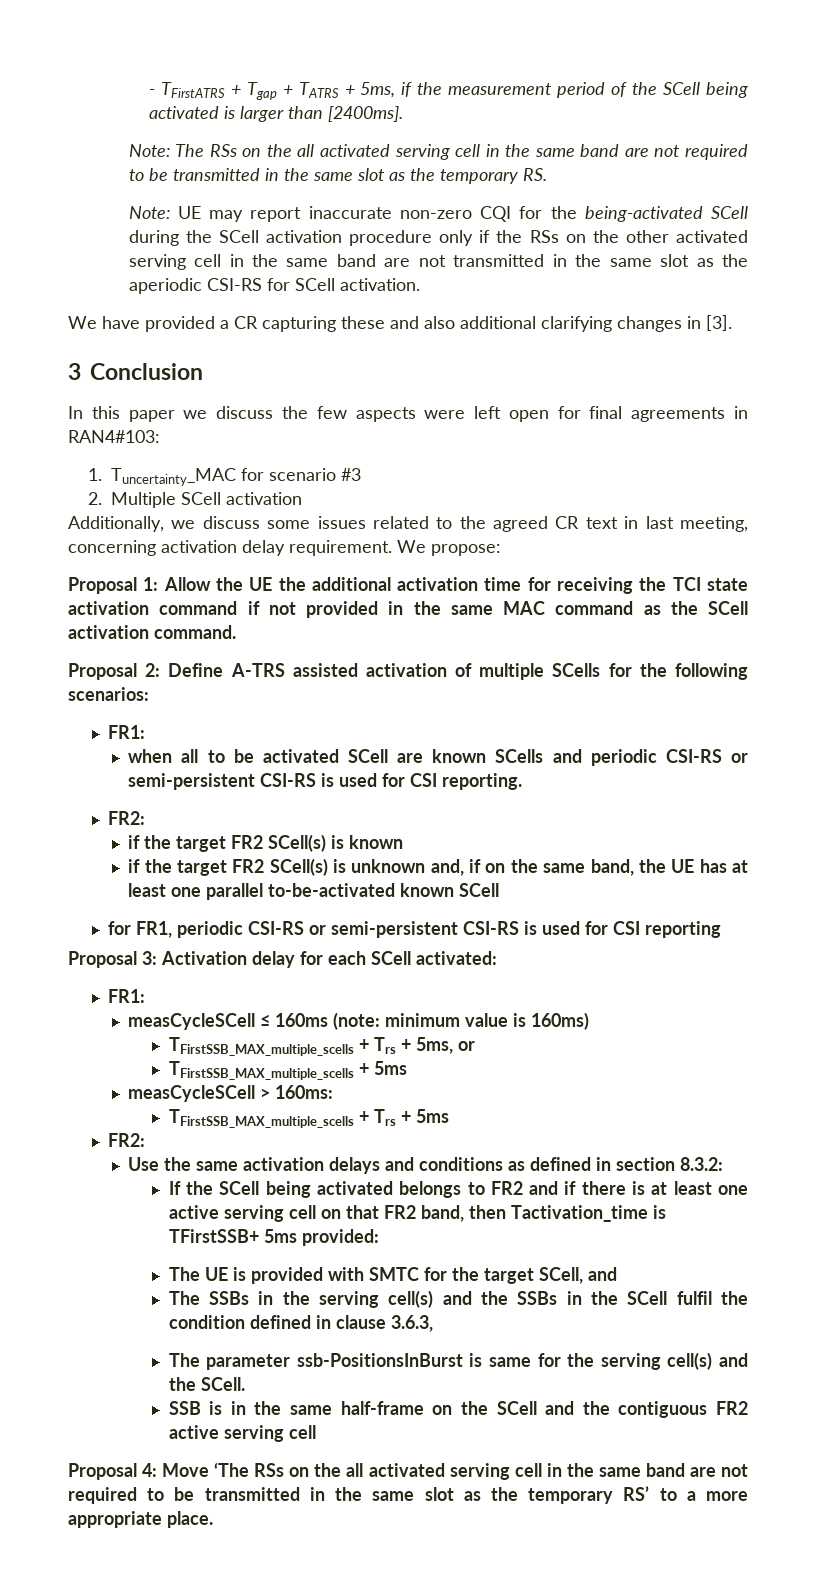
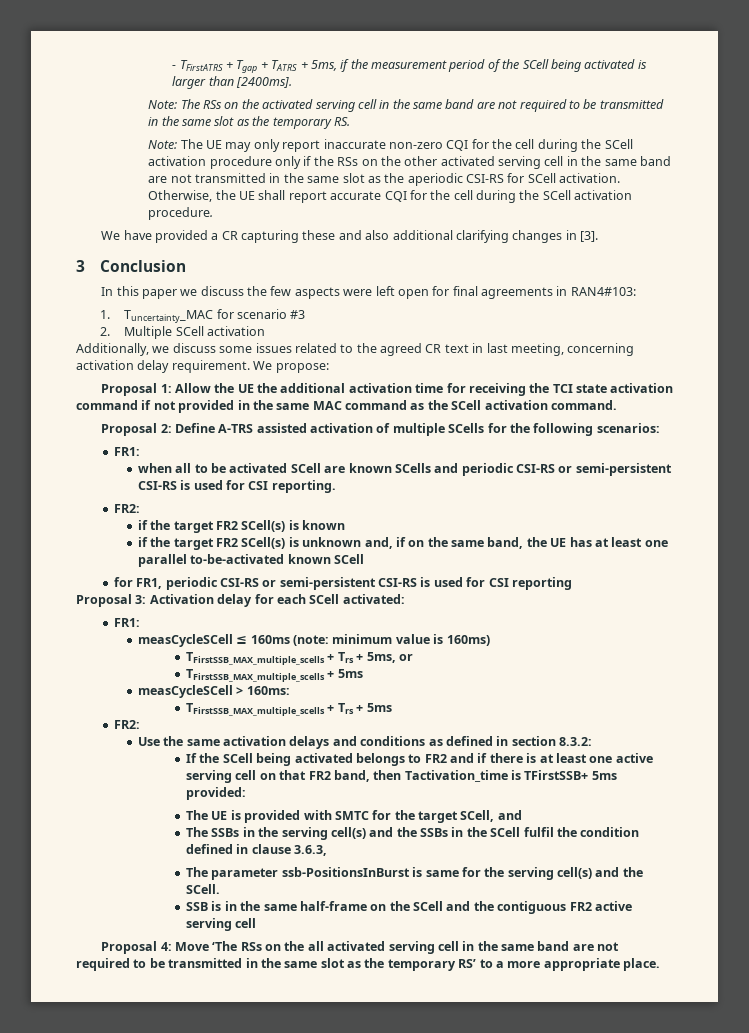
- Note: The RSs on the all activated serving cell in the same band are not required to be transmitted in the same slot as the temporary RS.
+ Note: The RSs on the activated serving cell in the same band are not required to be transmitted in the same slot as the temporary RS.
- Note: UE may report inaccurate non-zero CQI for the being-activated SCell during the SCell activation procedure only if the RSs on the other activated serving cell in the same band are not transmitted in the same slot as the aperiodic CSI-RS for SCell activation.
+ Note: The UE may only report inaccurate non-zero CQI for the cell during the SCell activation procedure only if the RSs on the other activated serving cell in the same band are not transmitted in the same slot as the aperiodic CSI-RS for SCell activation. Otherwise, the UE shall report accurate CQI for the cell during the SCell activation procedure.

